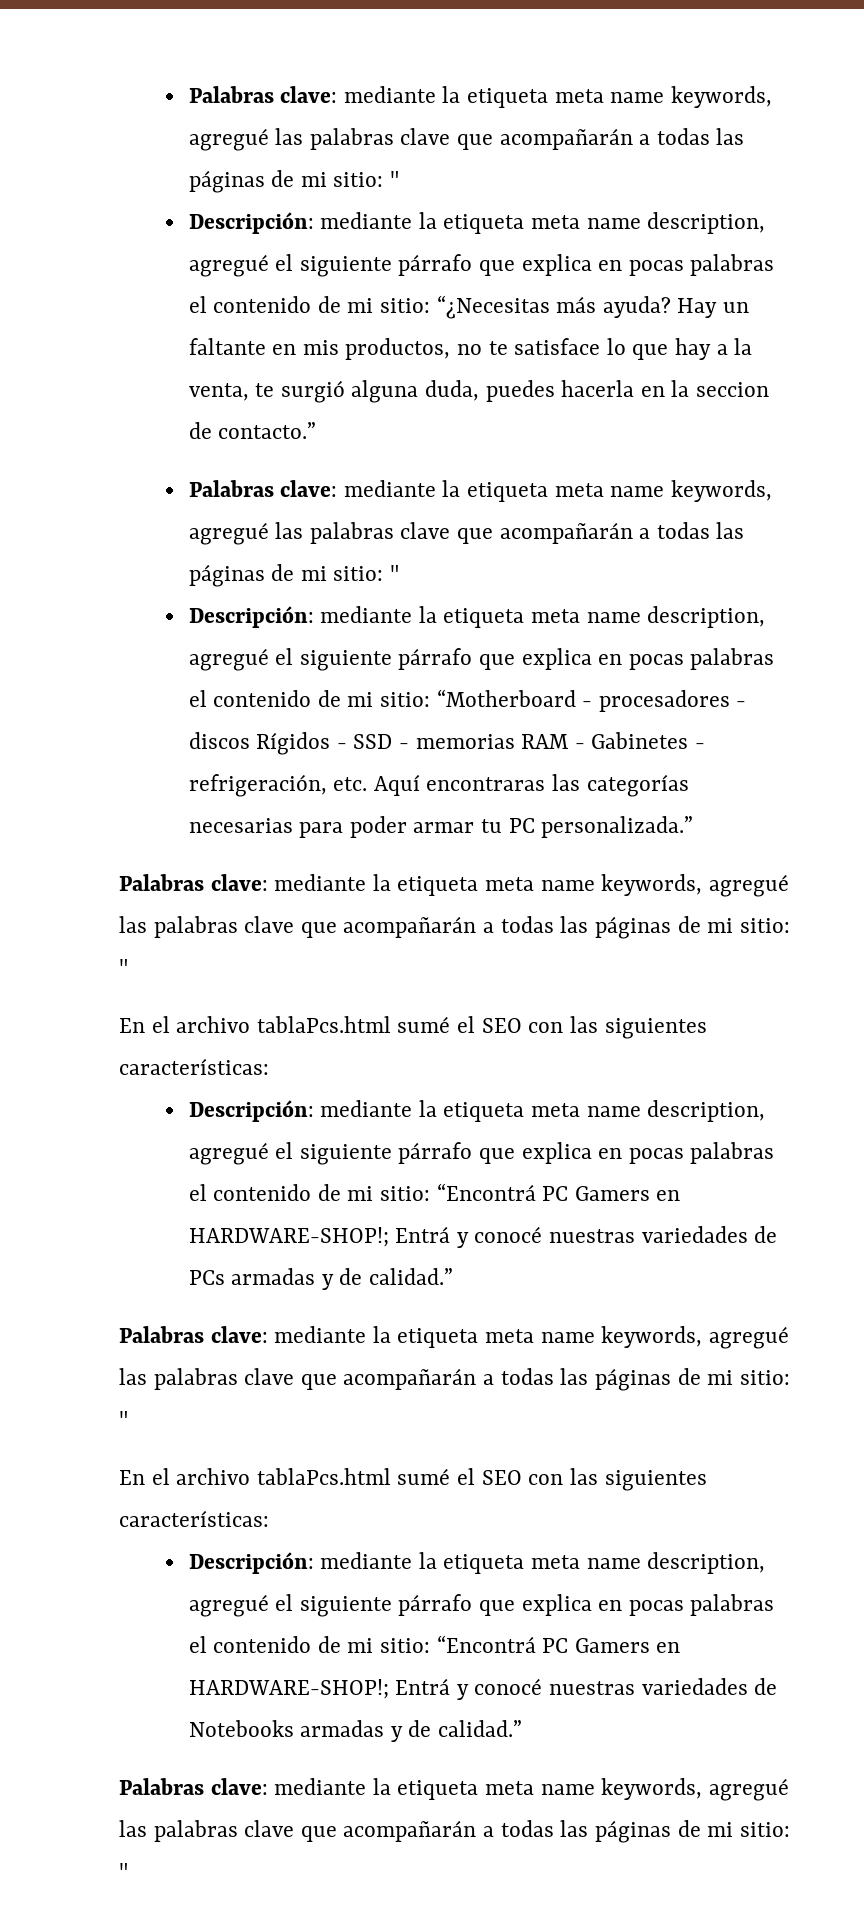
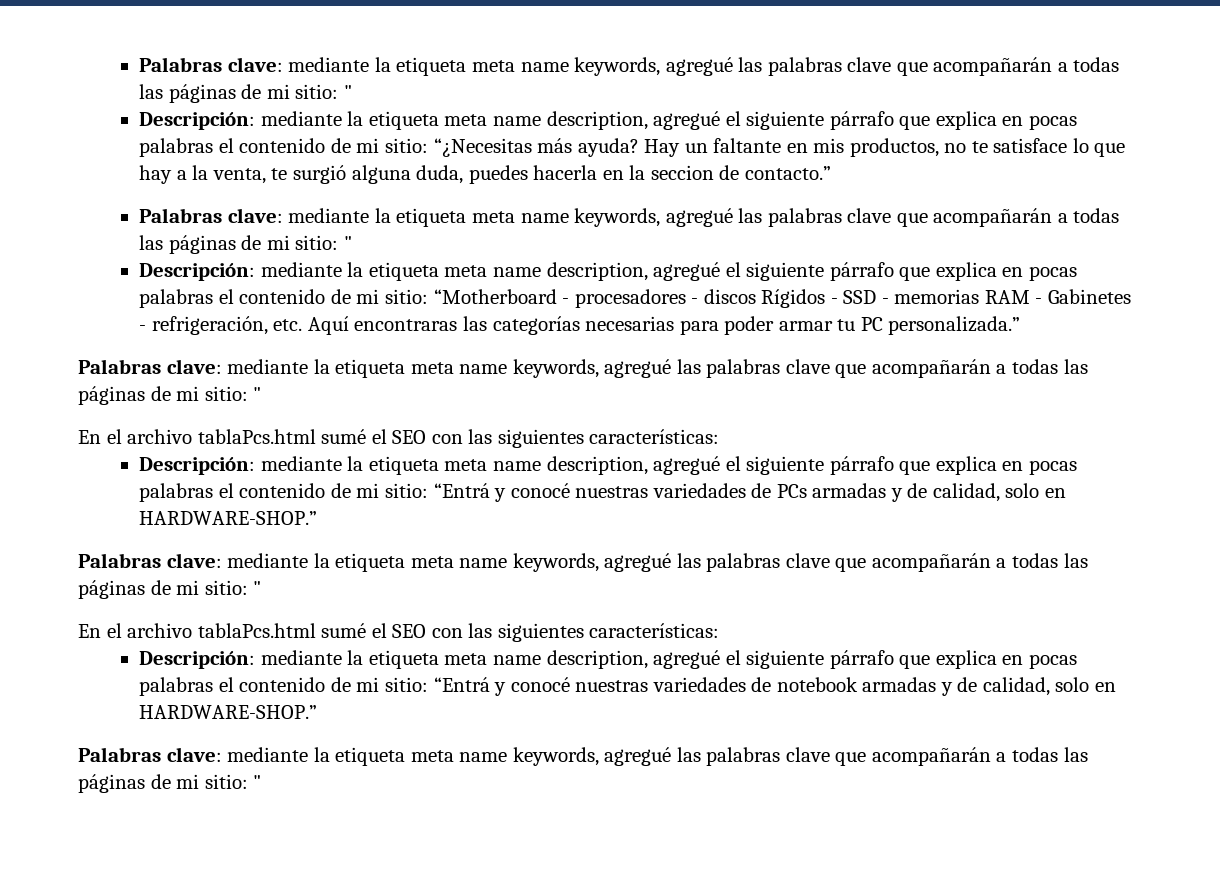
- Descripción: mediante la etiqueta meta name description, agregué el siguiente párrafo que explica en pocas palabras el contenido de mi sitio: “Encontrá PC Gamers en HARDWARE-SHOP!; Entrá y conocé nuestras variedades de PCs armadas y de calidad.”
+ Descripción: mediante la etiqueta meta name description, agregué el siguiente párrafo que explica en pocas palabras el contenido de mi sitio: “Entrá y conocé nuestras variedades de PCs armadas y de calidad, solo en HARDWARE-SHOP.”
- Descripción: mediante la etiqueta meta name description, agregué el siguiente párrafo que explica en pocas palabras el contenido de mi sitio: “Encontrá PC Gamers en HARDWARE-SHOP!; Entrá y conocé nuestras variedades de Notebooks armadas y de calidad.”
+ Descripción: mediante la etiqueta meta name description, agregué el siguiente párrafo que explica en pocas palabras el contenido de mi sitio: “Entrá y conocé nuestras variedades de notebook armadas y de calidad, solo en HARDWARE-SHOP.”

